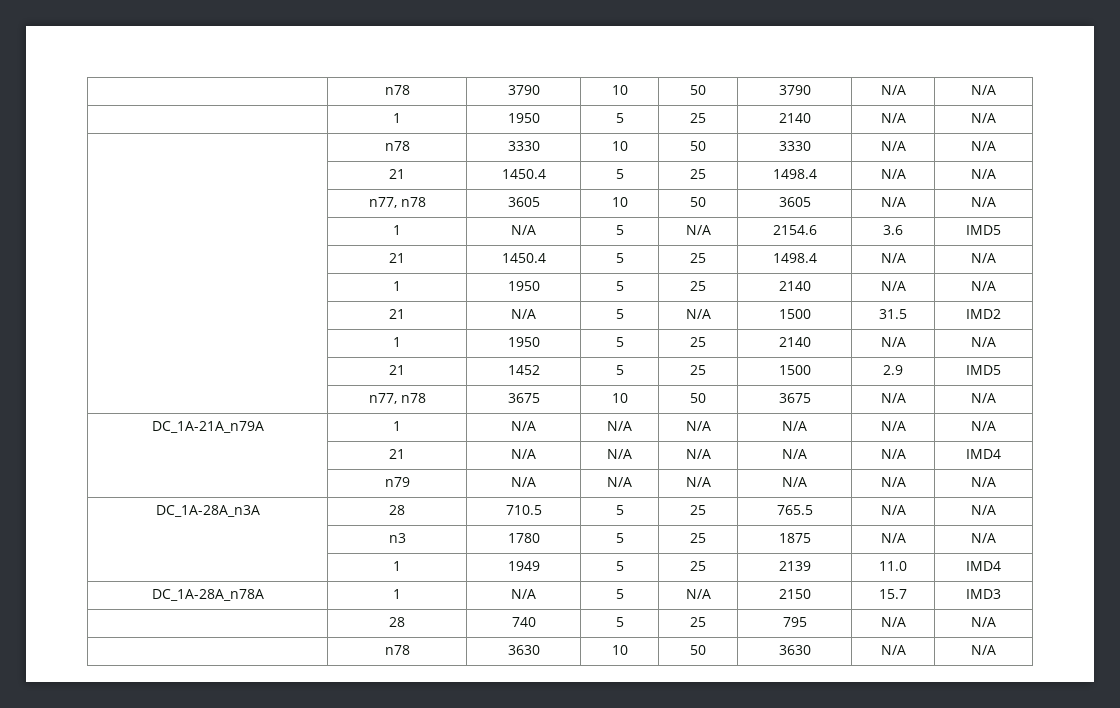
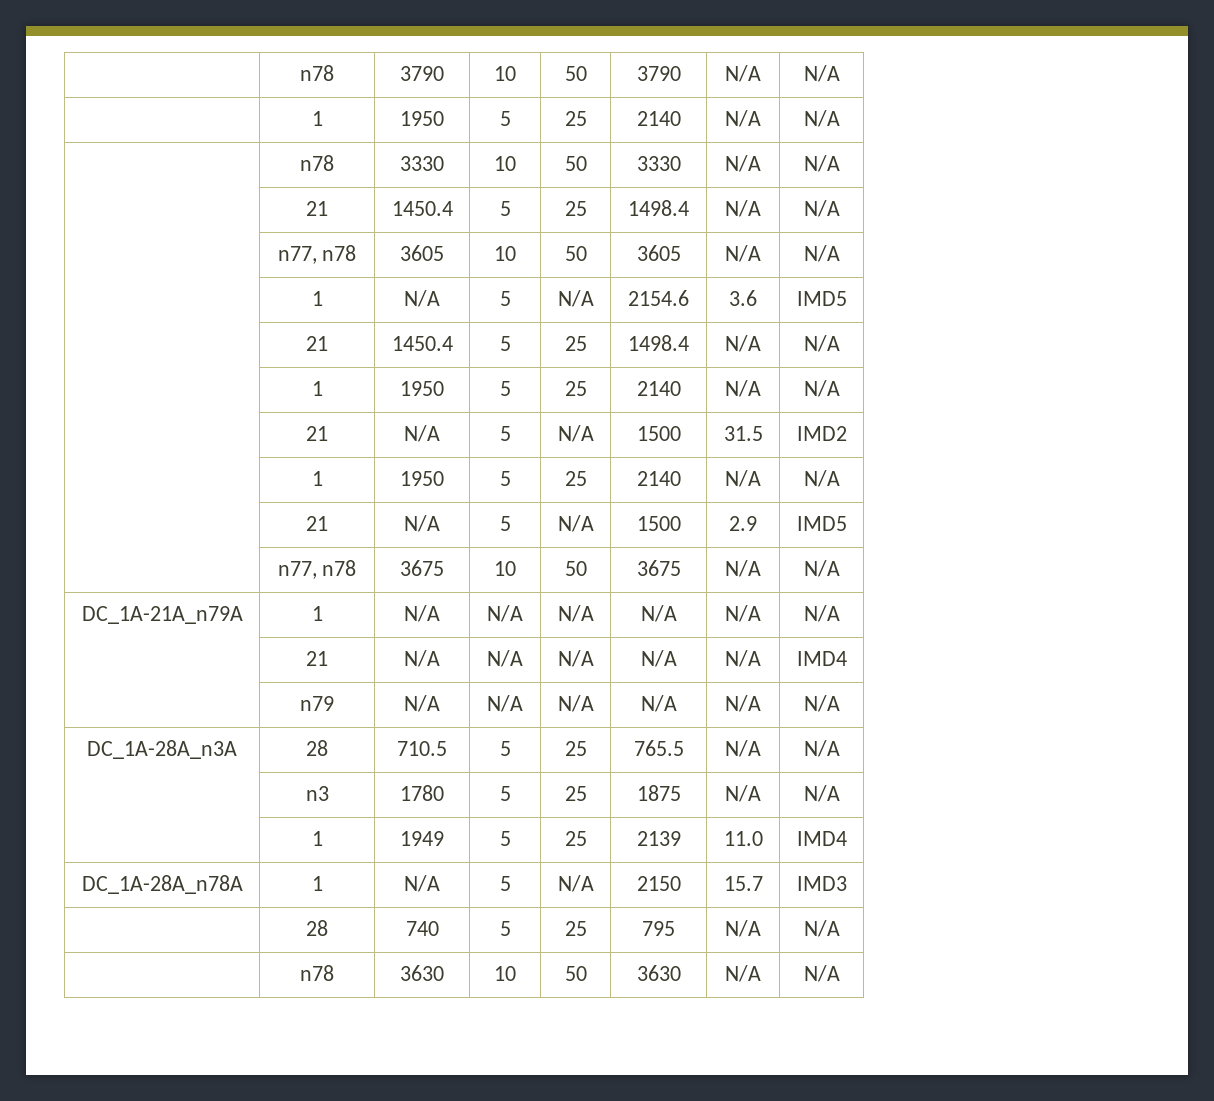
- | 21 | 1452 | 5 | 25 | 1500 | 2.9 | IMD5
+ | 21 | N/A | 5 | N/A | 1500 | 2.9 | IMD5

